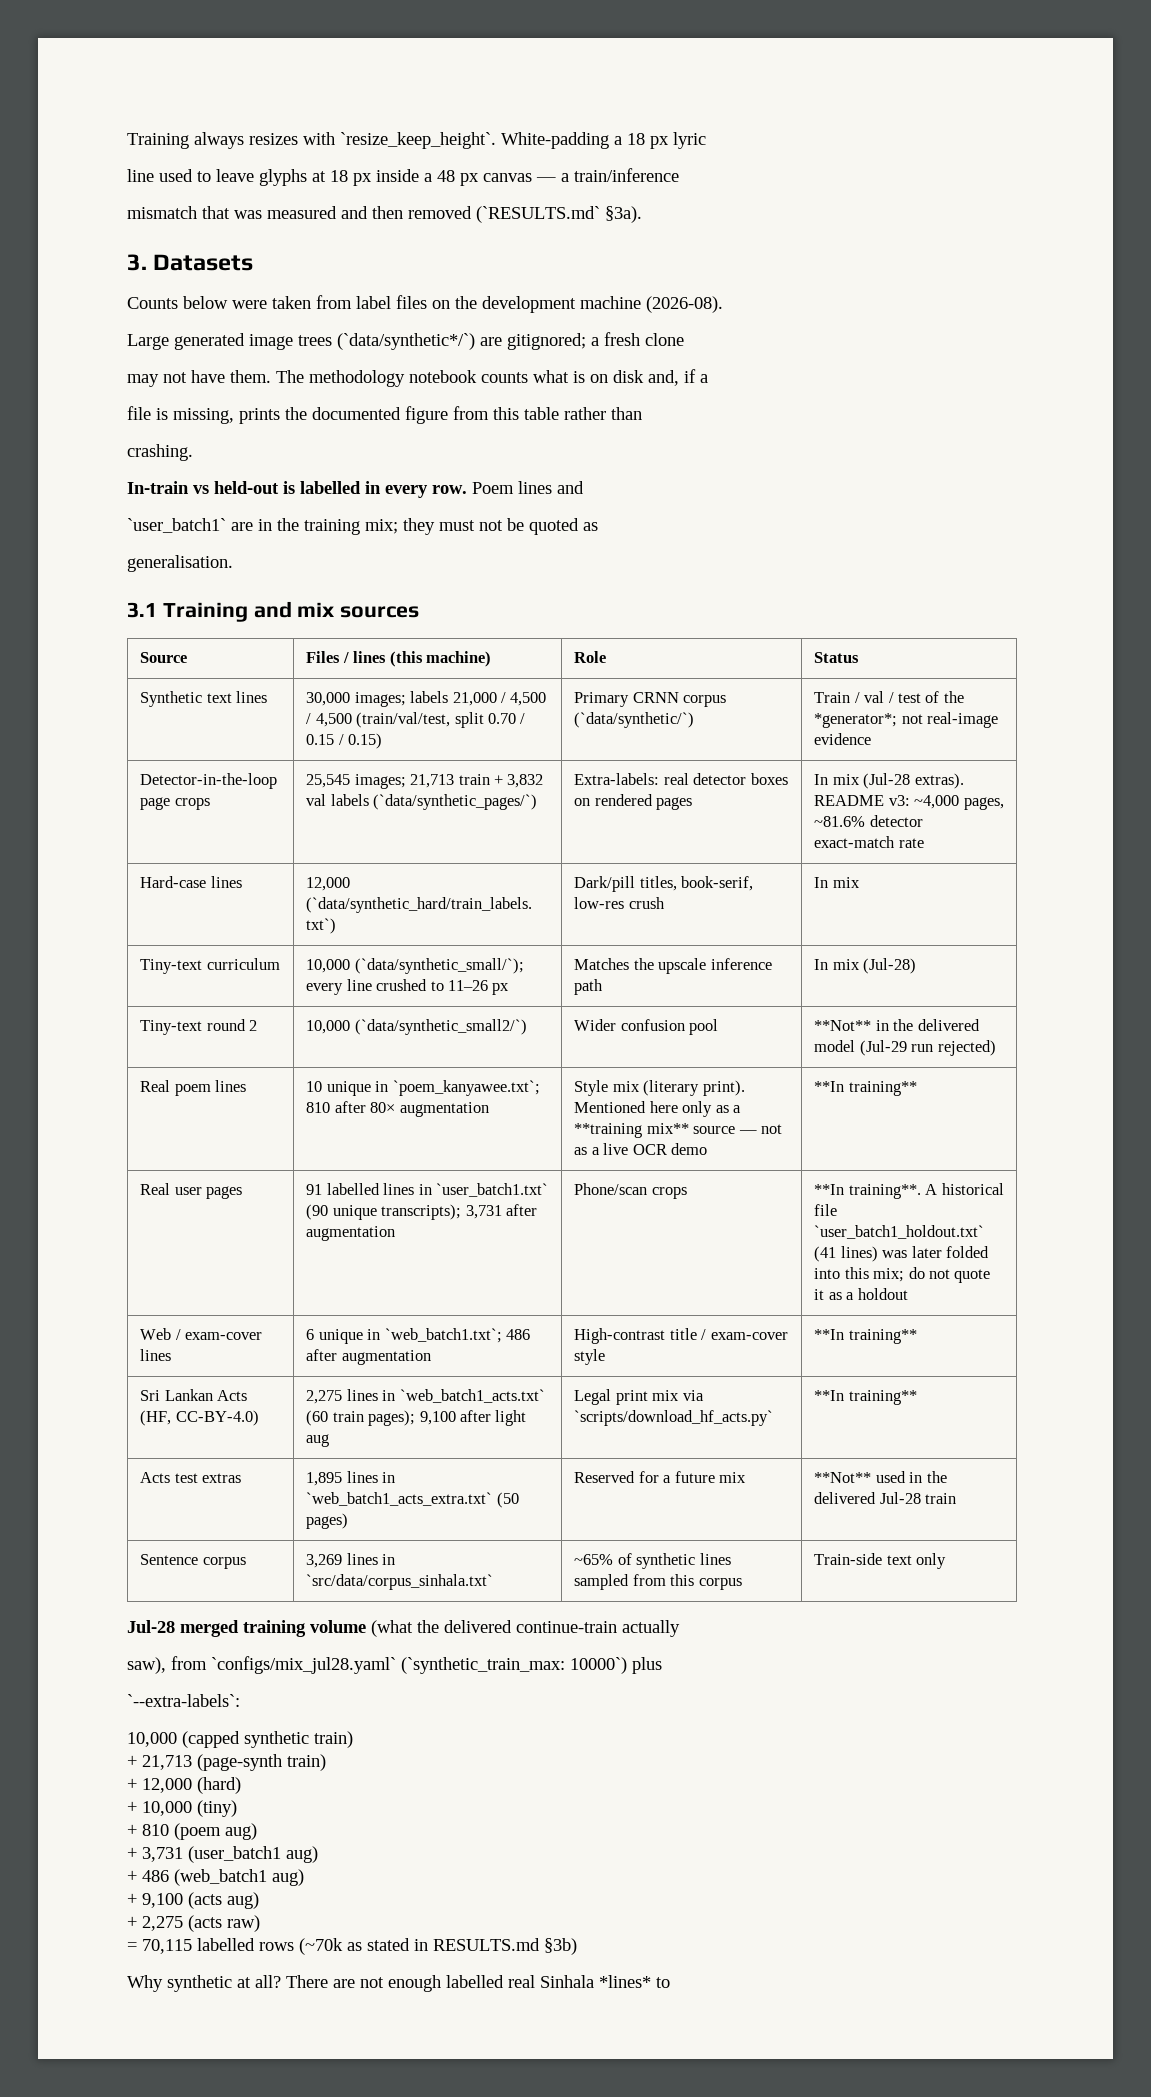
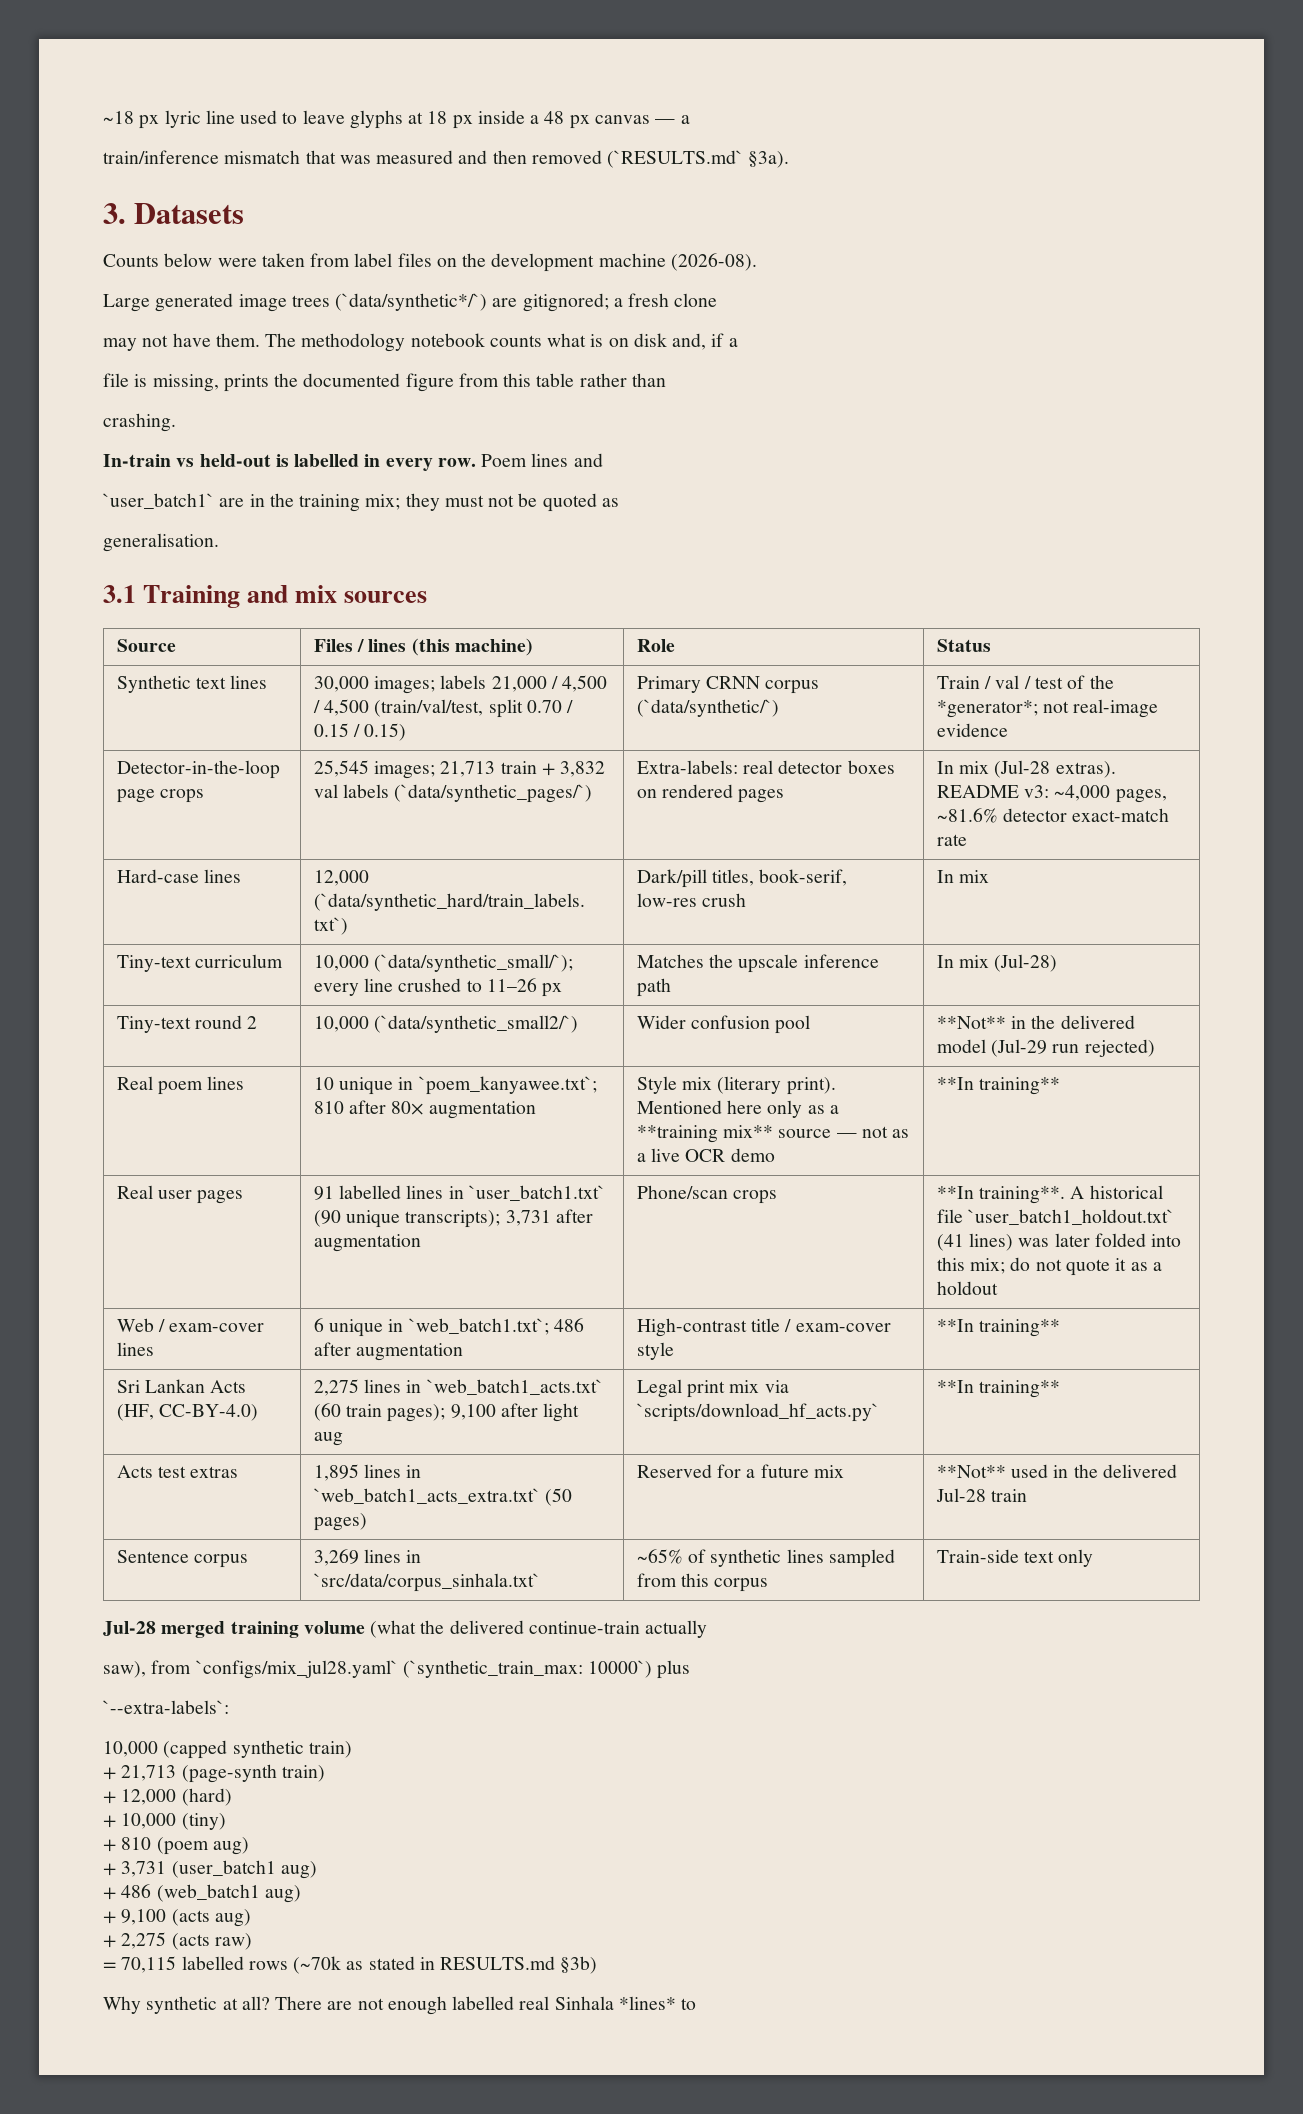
- Training always resizes with `resize_keep_height`. White-padding a 18 px lyric
- line used to leave glyphs at 18 px inside a 48 px canvas — a train/inference
- mismatch that was measured and then removed (`RESULTS.md` §3a).
+ ~18 px lyric line used to leave glyphs at 18 px inside a 48 px canvas — a
+ train/inference mismatch that was measured and then removed (`RESULTS.md` §3a).

